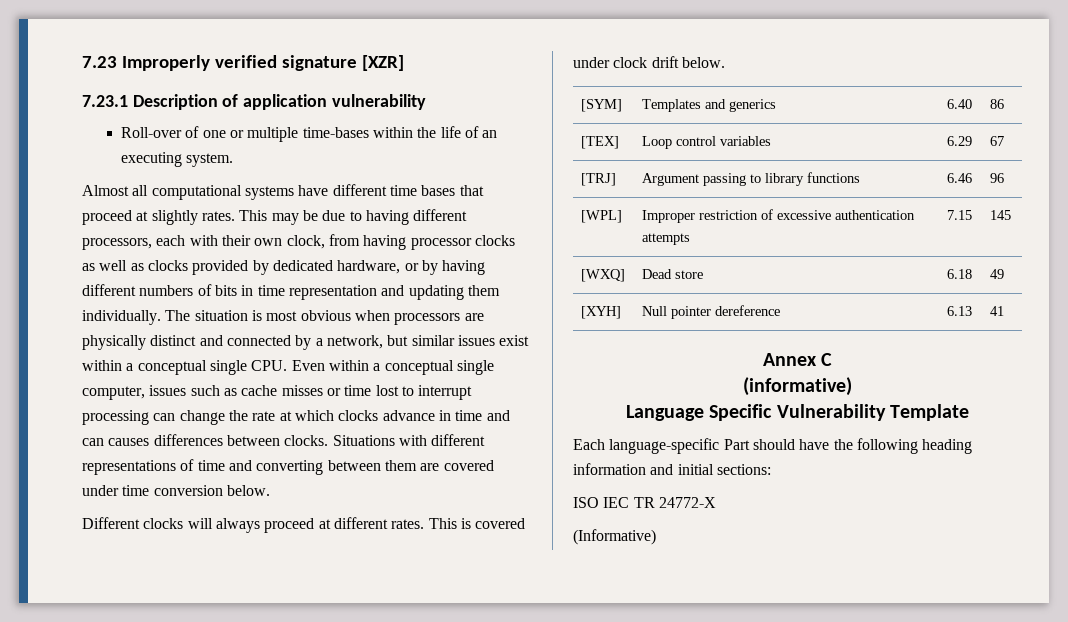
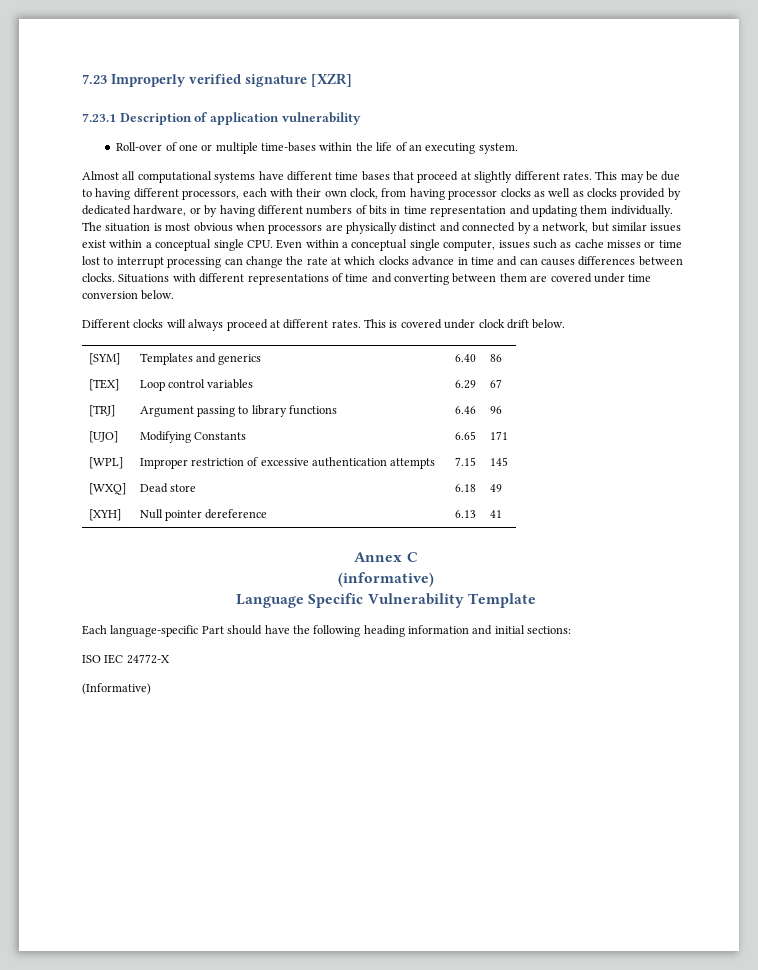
- Almost all computational systems have different time bases that proceed at slightly rates.
+ Almost all computational systems have different time bases that proceed at slightly different rates.
+ [UJO] | Modifying Constants | 6.65 | 171
- ISO IEC TR 24772-X
+ ISO IEC 24772-X

